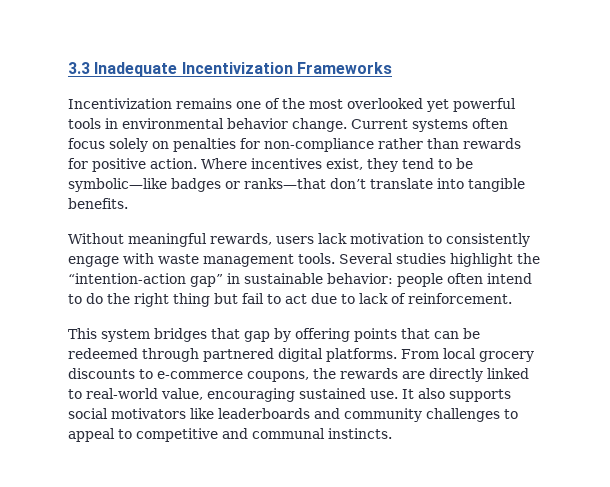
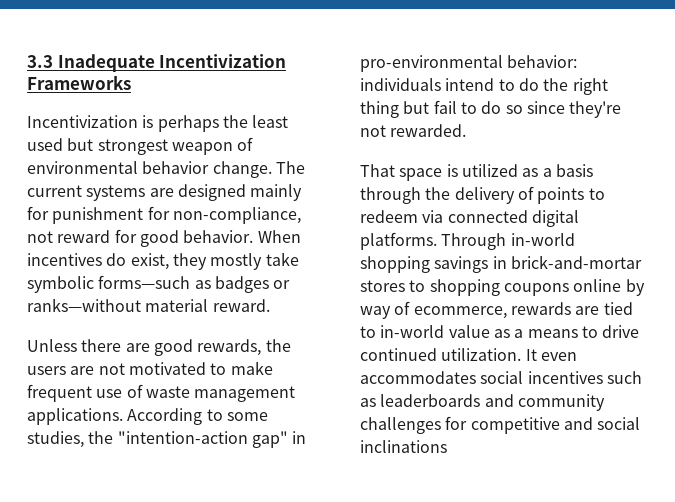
- Incentivization remains one of the most overlooked yet powerful tools in environmental behavior change. Current systems often focus solely on penalties for non-compliance rather than rewards for positive action. Where incentives exist, they tend to be symbolic—like badges or ranks—that don’t translate into tangible benefits.
- Without meaningful rewards, users lack motivation to consistently engage with waste management tools. Several studies highlight the “intention-action gap” in sustainable behavior: people often intend to do the right thing but fail to act due to lack of reinforcement.
- This system bridges that gap by offering points that can be redeemed through partnered digital platforms. From local grocery discounts to e-commerce coupons, the rewards are directly linked to real-world value, encouraging sustained use. It also supports social motivators like leaderboards and community challenges to appeal to competitive and communal instincts.
+ Incentivization is perhaps the least used but strongest weapon of environmental behavior change. The current systems are designed mainly for punishment for non-compliance, not reward for good behavior. When incentives do exist, they mostly take symbolic forms—such as badges or ranks—without material reward.
+ Unless there are good rewards, the users are not motivated to make frequent use of waste management applications. According to some studies, the "intention-action gap" in pro-environmental behavior: individuals intend to do the right thing but fail to do so since they're not rewarded.
+ That space is utilized as a basis through the delivery of points to redeem via connected digital platforms. Through in-world shopping savings in brick-and-mortar stores to shopping coupons online by way of ecommerce, rewards are tied to in-world value as a means to drive continued utilization. It even accommodates social incentives such as leaderboards and community challenges for competitive and social inclinations

